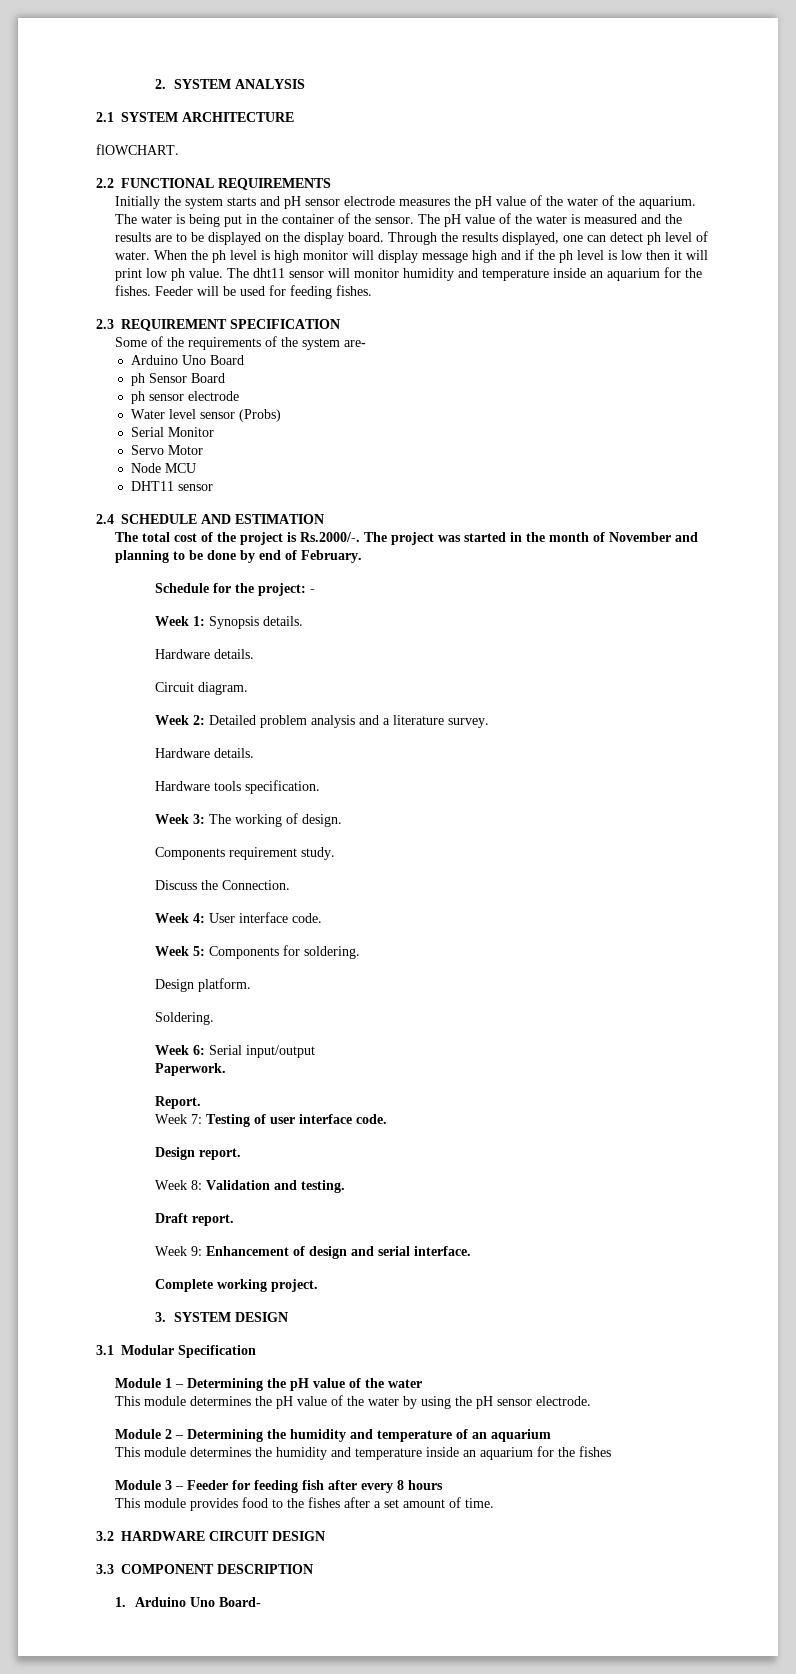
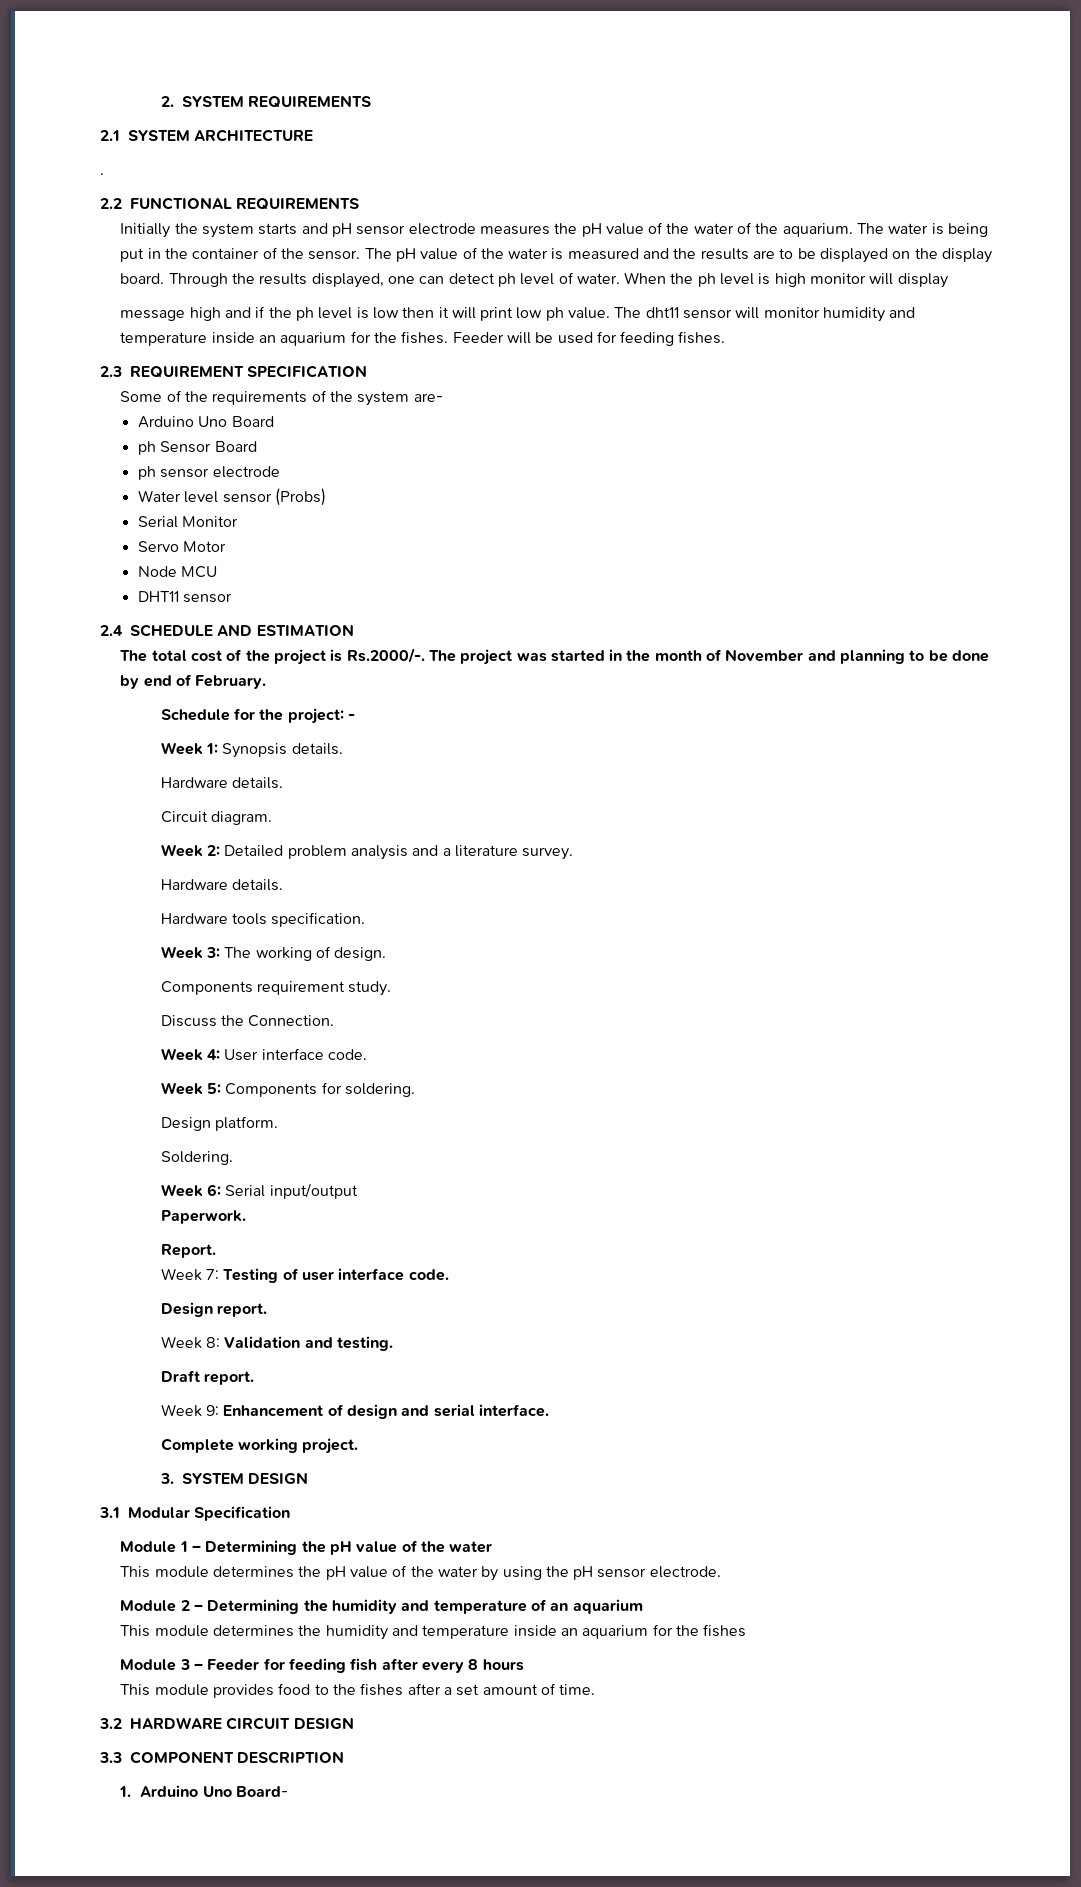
- 2. SYSTEM ANALYSIS
+ 2. SYSTEM REQUIREMENTS
- flOWCHART.
+ .
- When the ph level is high monitor will display message high and if the ph level is low then it will print low ph value.
+ When the ph level is high monitor will display
+ message high and if the ph level is low then it will print low ph value.

